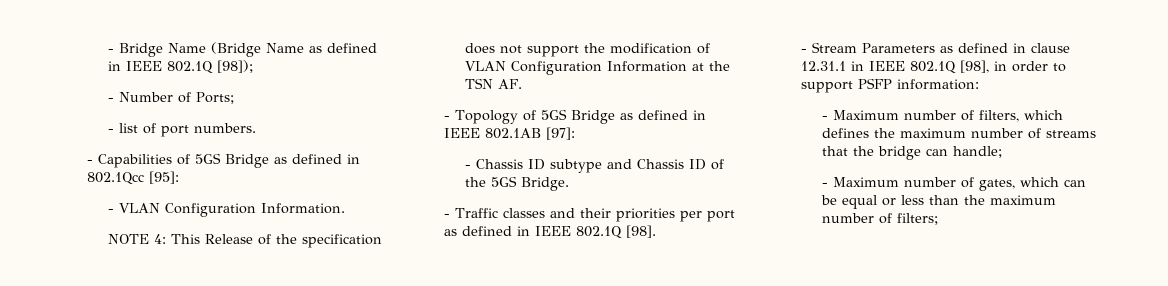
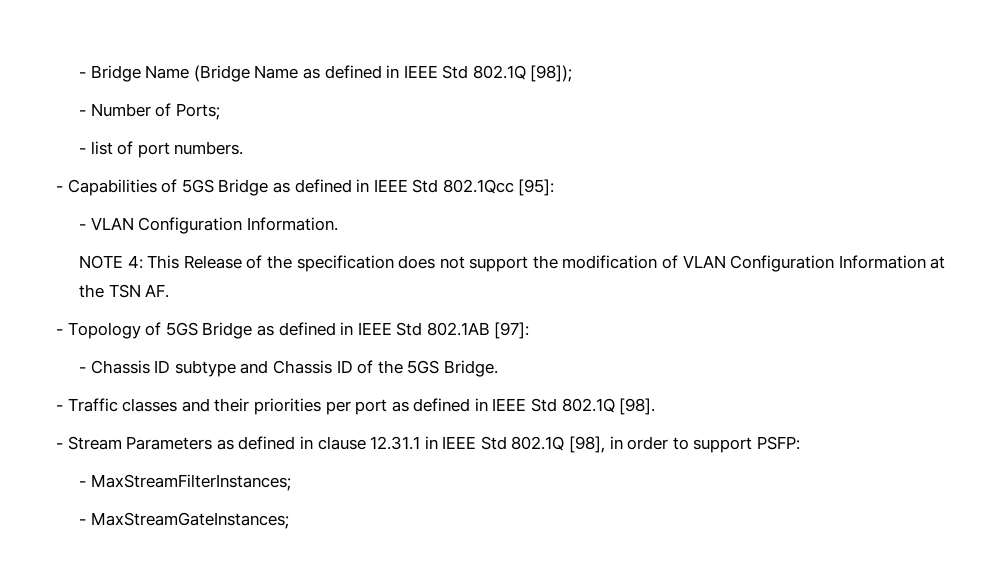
- - Bridge Name (Bridge Name as defined in IEEE 802.1Q [98]);
+ - Bridge Name (Bridge Name as defined in IEEE Std 802.1Q [98]);
- - Capabilities of 5GS Bridge as defined in 802.1Qcc [95]:
+ - Capabilities of 5GS Bridge as defined in IEEE Std 802.1Qcc [95]:
- - Topology of 5GS Bridge as defined in IEEE 802.1AB [97]:
+ - Topology of 5GS Bridge as defined in IEEE Std 802.1AB [97]:
- - Traffic classes and their priorities per port as defined in IEEE 802.1Q [98].
+ - Traffic classes and their priorities per port as defined in IEEE Std 802.1Q [98].
- - Stream Parameters as defined in clause 12.31.1 in IEEE 802.1Q [98], in order to support PSFP information:
- - Maximum number of filters, which defines the maximum number of streams that the bridge can handle;
- - Maximum number of gates, which can be equal or less than the maximum number of filters;
+ - Stream Parameters as defined in clause 12.31.1 in IEEE Std 802.1Q [98], in order to support PSFP:
+ - MaxStreamFilterInstances;
+ - MaxStreamGateInstances;

